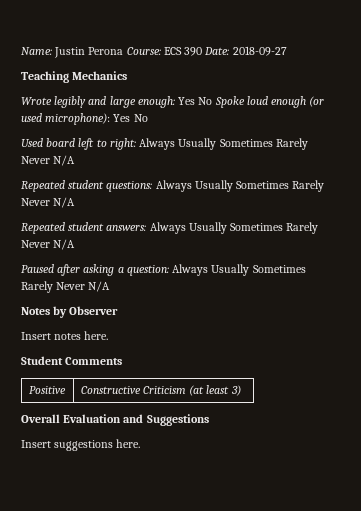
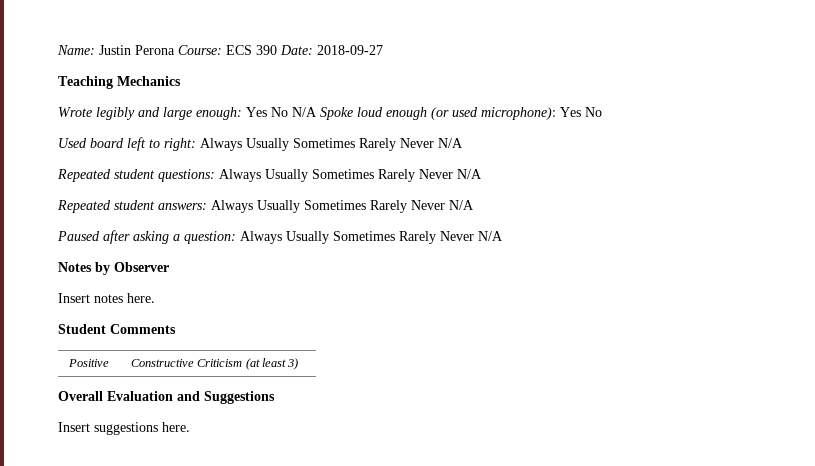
- Wrote legibly and large enough: Yes No Spoke loud enough (or used microphone): Yes No
+ Wrote legibly and large enough: Yes No N/A Spoke loud enough (or used microphone): Yes No

